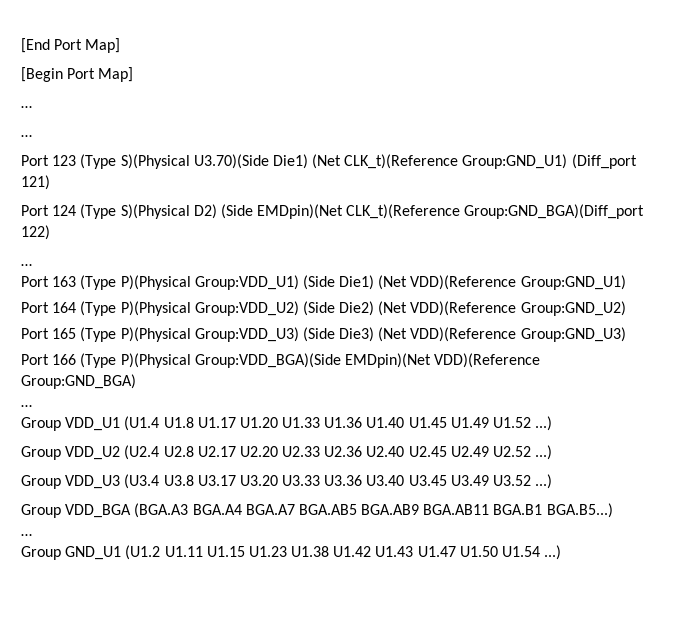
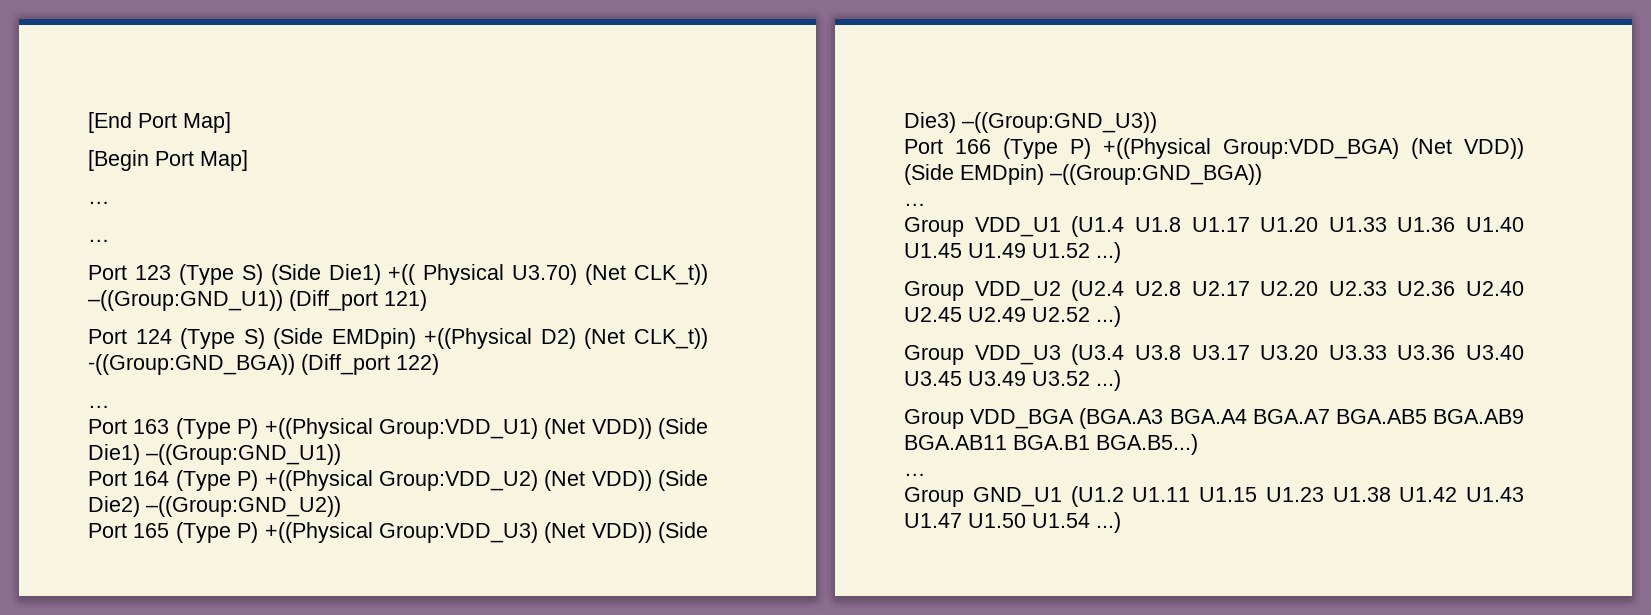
- Port 123 (Type S)(Physical U3.70)(Side Die1) (Net CLK_t)(Reference Group:GND_U1) (Diff_port 121)
+ Port 123 (Type S) (Side Die1) +(( Physical U3.70) (Net CLK_t)) –((Group:GND_U1)) (Diff_port 121)
- Port 124 (Type S)(Physical D2) (Side EMDpin)(Net CLK_t)(Reference Group:GND_BGA)(Diff_port 122)
+ Port 124 (Type S) (Side EMDpin) +((Physical D2) (Net CLK_t)) -((Group:GND_BGA)) (Diff_port 122)
- Port 163 (Type P)(Physical Group:VDD_U1) (Side Die1) (Net VDD)(Reference Group:GND_U1)
- Port 164 (Type P)(Physical Group:VDD_U2) (Side Die2) (Net VDD)(Reference Group:GND_U2)
- Port 165 (Type P)(Physical Group:VDD_U3) (Side Die3) (Net VDD)(Reference Group:GND_U3)
- Port 166 (Type P)(Physical Group:VDD_BGA)(Side EMDpin)(Net VDD)(Reference Group:GND_BGA)
+ Port 163 (Type P) +((Physical Group:VDD_U1) (Net VDD)) (Side Die1) –((Group:GND_U1))
+ Port 164 (Type P) +((Physical Group:VDD_U2) (Net VDD)) (Side Die2) –((Group:GND_U2))
+ Port 165 (Type P) +((Physical Group:VDD_U3) (Net VDD)) (Side Die3) –((Group:GND_U3))
+ Port 166 (Type P) +((Physical Group:VDD_BGA) (Net VDD)) (Side EMDpin) –((Group:GND_BGA))

